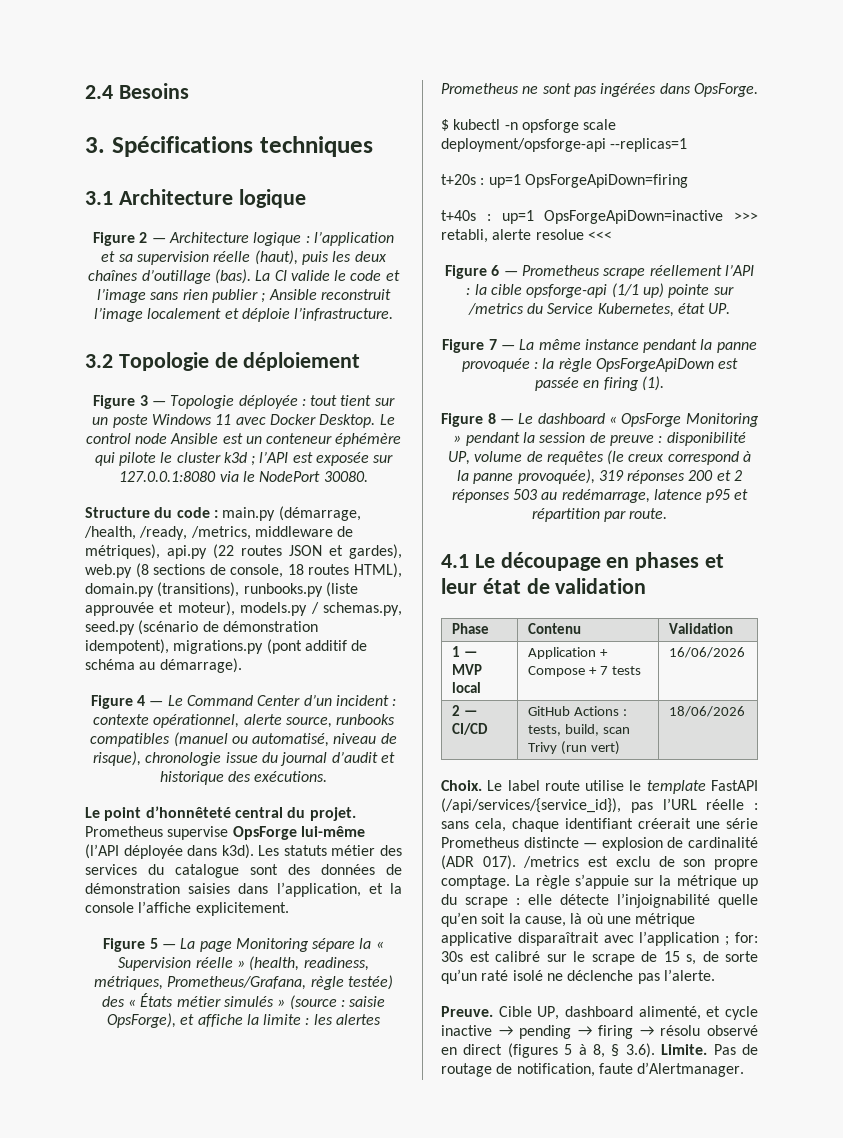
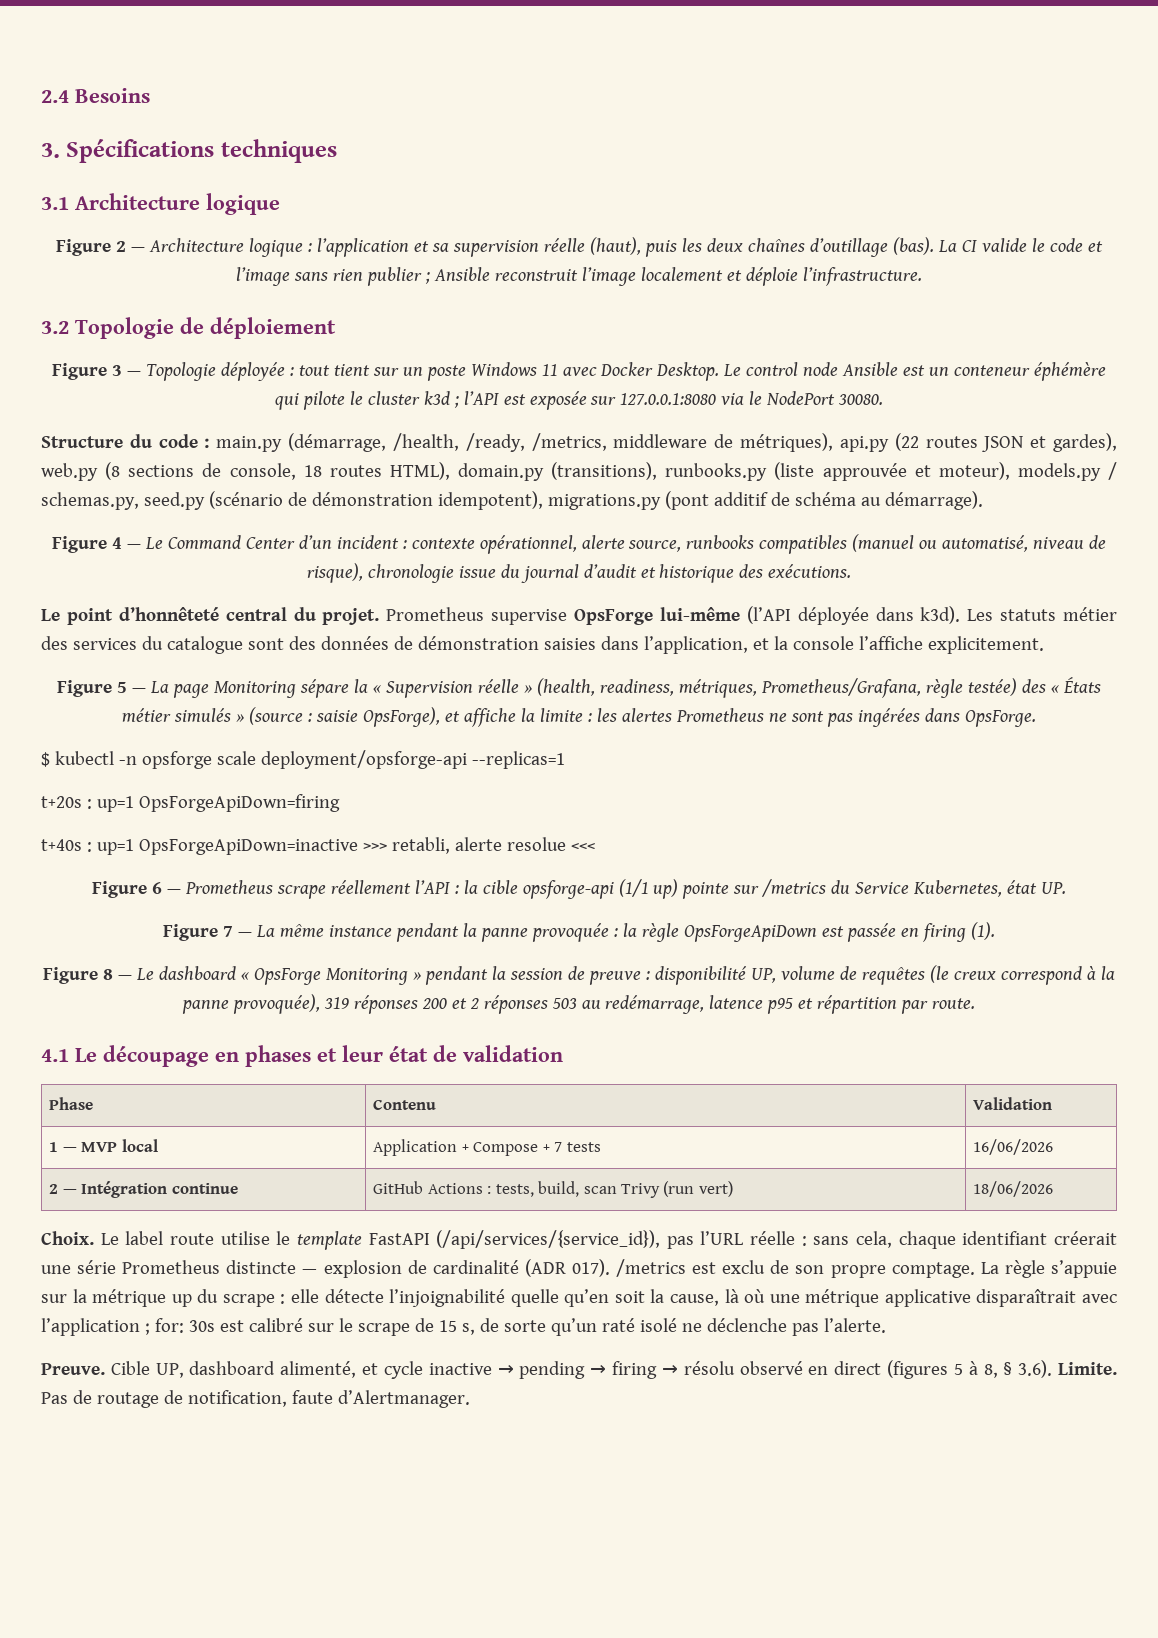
- 2 — CI/CD | GitHub Actions : tests, build, scan Trivy (run vert) | 18/06/2026
+ 2 — Intégration continue | GitHub Actions : tests, build, scan Trivy (run vert) | 18/06/2026

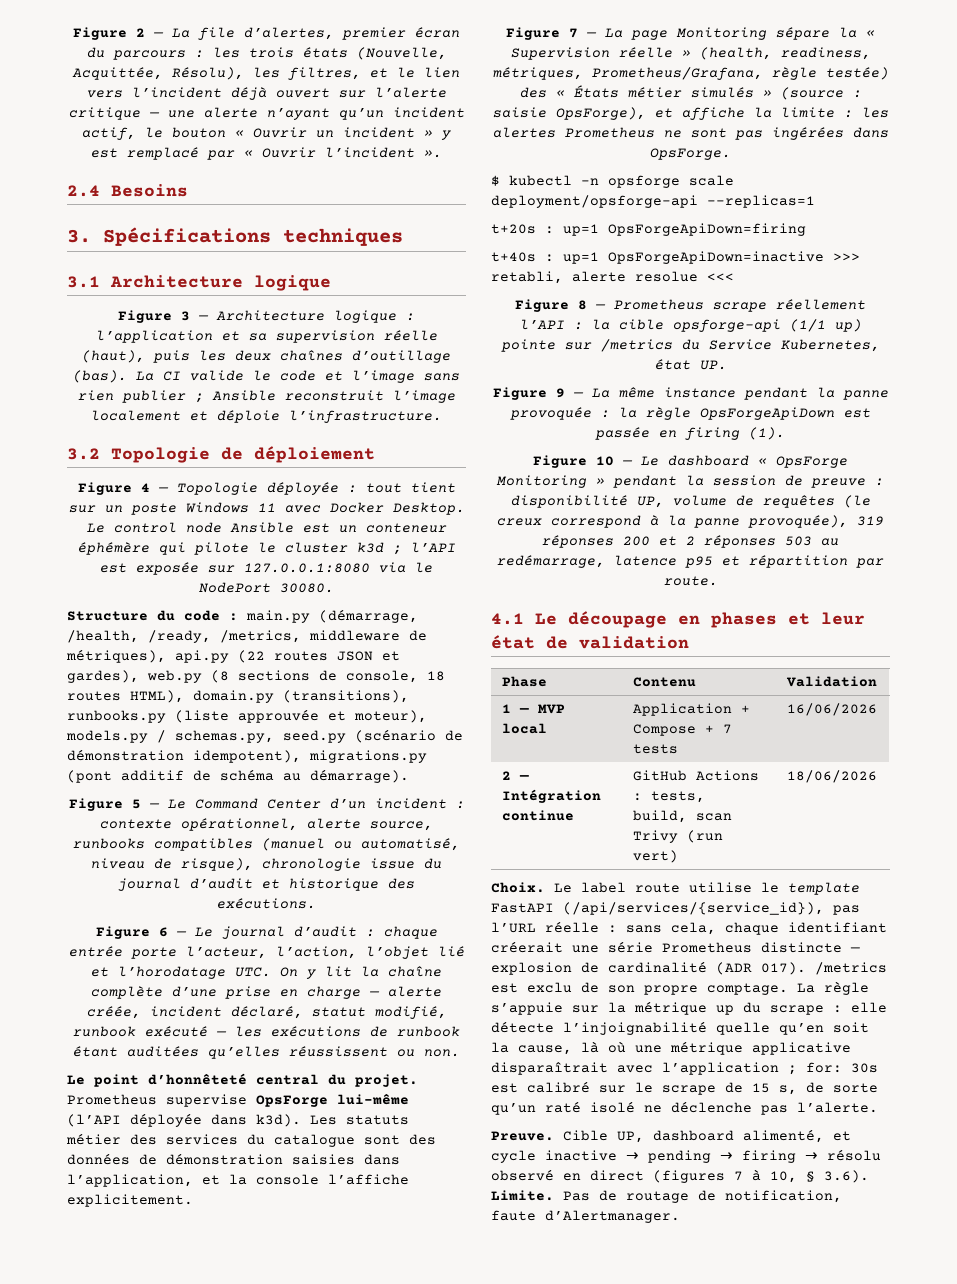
+ Figure 2 — La file d’alertes, premier écran du parcours : les trois états (Nouvelle, Acquittée, Résolu), les filtres, et le lien vers l’incident déjà ouvert sur l’alerte critique — une alerte n’ayant qu’un incident actif, le bouton « Ouvrir un incident » y est remplacé par « Ouvrir l’incident ».
- Figure 2 — Architecture logique : l’application et sa supervision réelle (haut), puis les deux chaînes d’outillage (bas).
+ Figure 3 — Architecture logique : l’application et sa supervision réelle (haut), puis les deux chaînes d’outillage (bas).
- Figure 3 — Topologie déployée : tout tient sur un poste Windows 11 avec Docker Desktop.
+ Figure 4 — Topologie déployée : tout tient sur un poste Windows 11 avec Docker Desktop.
- Figure 4 — Le Command Center d’un incident : contexte opérationnel, alerte source, runbooks compatibles (manuel ou automatisé, niveau de risque), chronologie issue du journal d’audit et historique des exécutions.
+ Figure 5 — Le Command Center d’un incident : contexte opérationnel, alerte source, runbooks compatibles (manuel ou automatisé, niveau de risque), chronologie issue du journal d’audit et historique des exécutions.
+ Figure 6 — Le journal d’audit : chaque entrée porte l’acteur, l’action, l’objet lié et l’horodatage UTC. On y lit la chaîne complète d’une prise en charge — alerte créée, incident déclaré, statut modifié, runbook exécuté — les exécutions de runbook étant auditées qu’elles réussissent ou non.
- Figure 5 — La page Monitoring sépare la « Supervision réelle » (health, readiness, métriques, Prometheus/Grafana, règle testée) des « États métier simulés » (source : saisie OpsForge), et affiche la limite : les alertes Prometheus ne sont pas ingérées dans OpsForge.
+ Figure 7 — La page Monitoring sépare la « Supervision réelle » (health, readiness, métriques, Prometheus/Grafana, règle testée) des « États métier simulés » (source : saisie OpsForge), et affiche la limite : les alertes Prometheus ne sont pas ingérées dans OpsForge.
- Figure 6 — Prometheus scrape réellement l’API : la cible opsforge-api (1/1 up) pointe sur /metrics du Service Kubernetes, état UP.
+ Figure 8 — Prometheus scrape réellement l’API : la cible opsforge-api (1/1 up) pointe sur /metrics du Service Kubernetes, état UP.
- Figure 7 — La même instance pendant la panne provoquée : la règle OpsForgeApiDown est passée en firing (1).
+ Figure 9 — La même instance pendant la panne provoquée : la règle OpsForgeApiDown est passée en firing (1).
- Figure 8 — Le dashboard « OpsForge Monitoring » pendant la session de preuve : disponibilité UP, volume de requêtes (le creux correspond à la panne provoquée), 319 réponses 200 et 2 réponses 503 au redémarrage, latence p95 et répartition par route.
+ Figure 10 — Le dashboard « OpsForge Monitoring » pendant la session de preuve : disponibilité UP, volume de requêtes (le creux correspond à la panne provoquée), 319 réponses 200 et 2 réponses 503 au redémarrage, latence p95 et répartition par route.
- Cible UP, dashboard alimenté, et cycle inactive → pending → firing → résolu observé en direct (figures 5 à 8, § 3.6). Limite.
+ Cible UP, dashboard alimenté, et cycle inactive → pending → firing → résolu observé en direct (figures 7 à 10, § 3.6). Limite.

